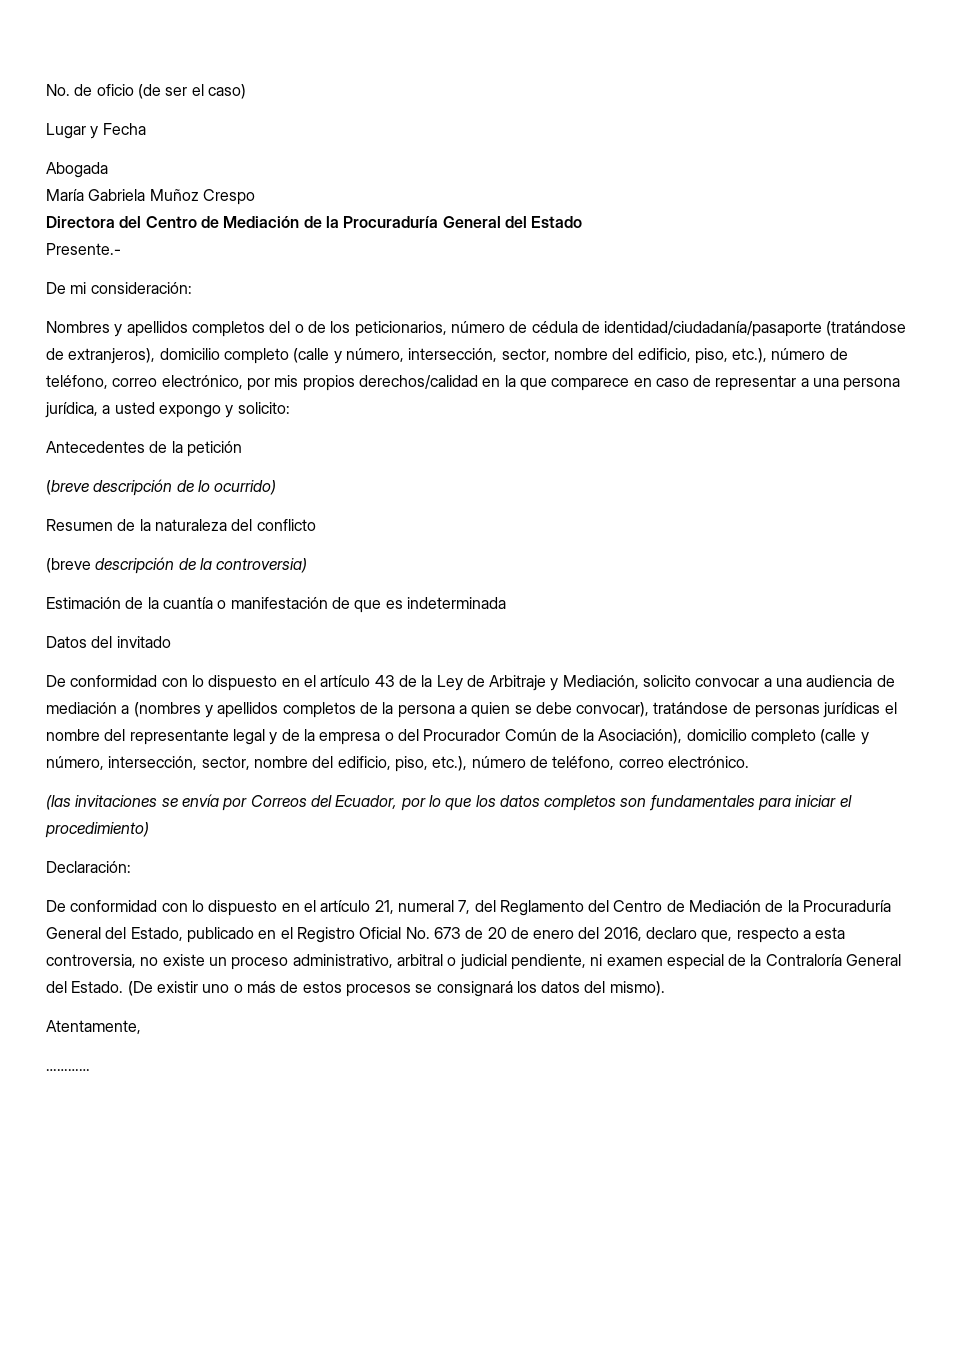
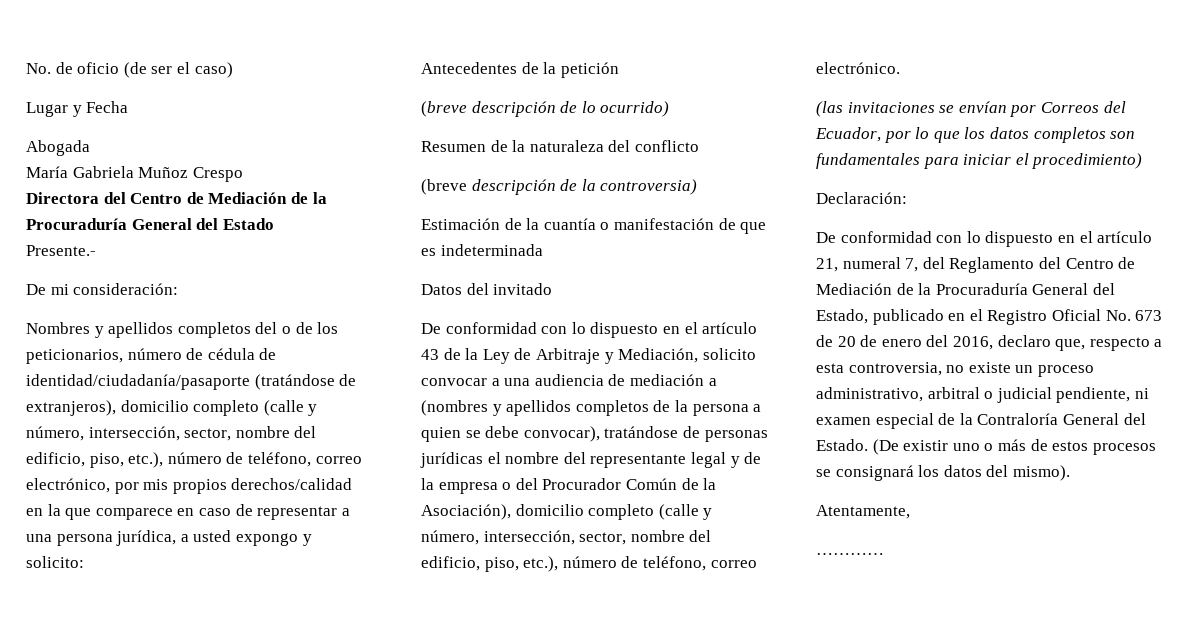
- (las invitaciones se envía por Correos del Ecuador, por lo que los datos completos son fundamentales para iniciar el procedimiento)
+ (las invitaciones se envían por Correos del Ecuador, por lo que los datos completos son fundamentales para iniciar el procedimiento)

